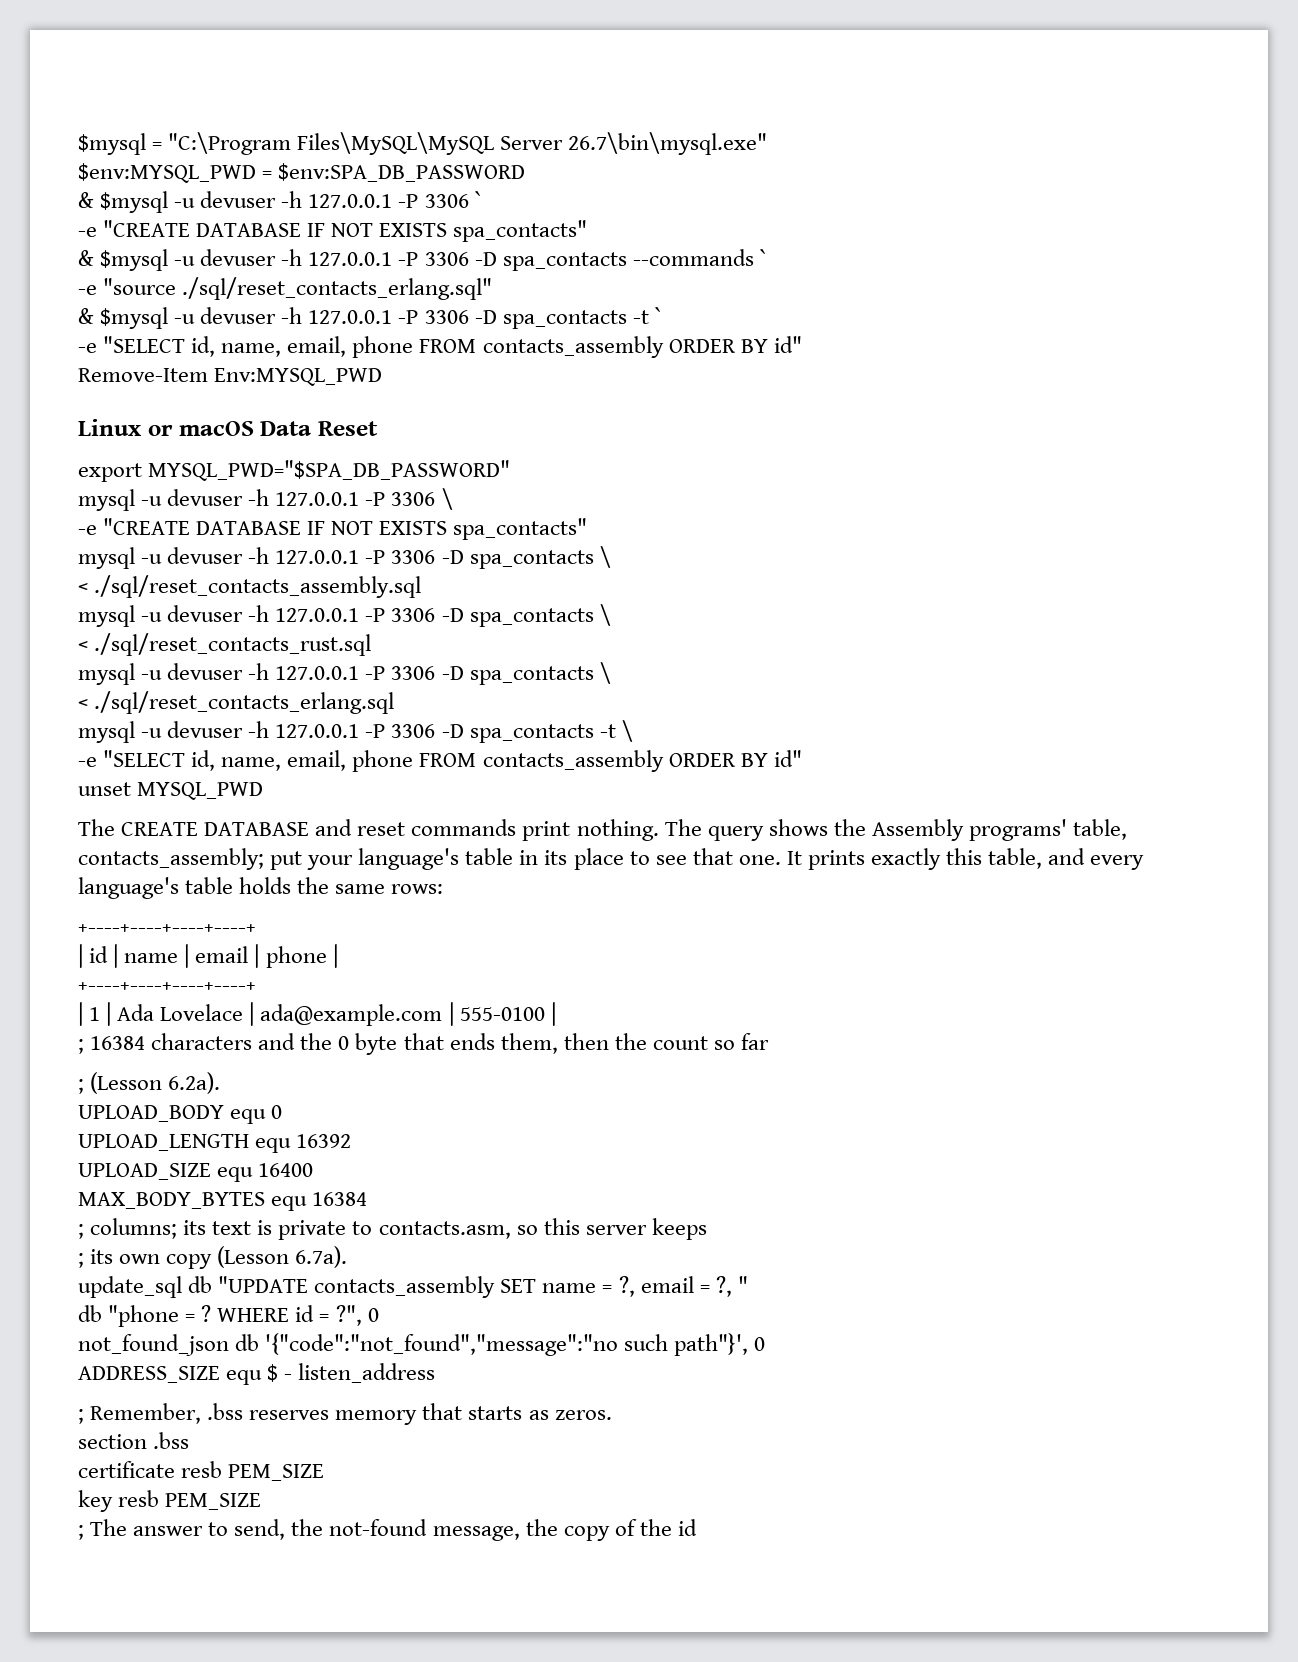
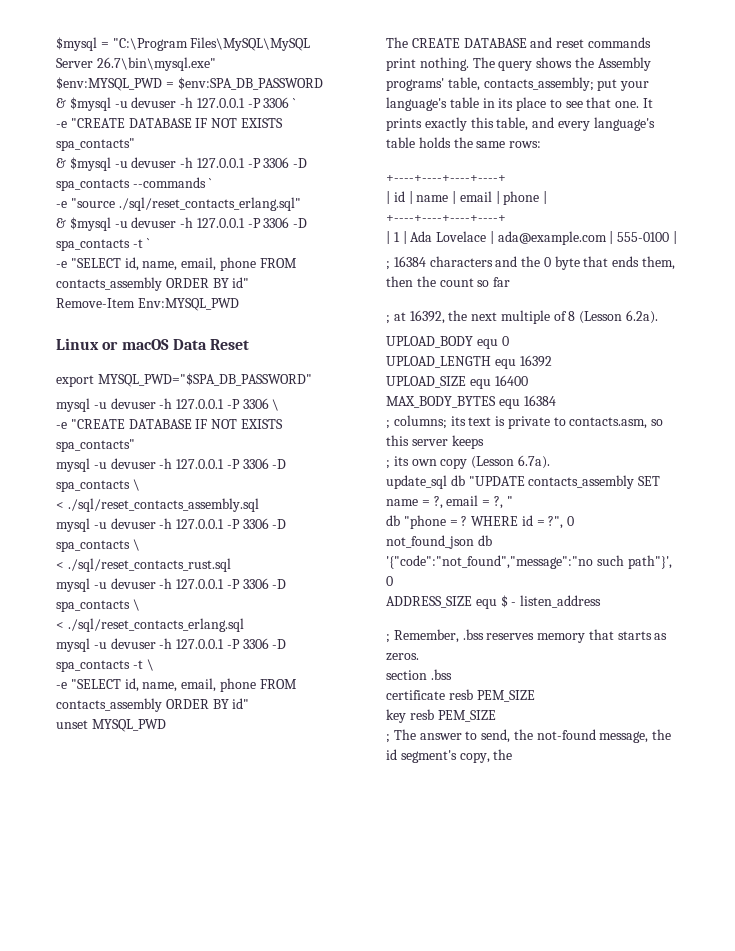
- ; (Lesson 6.2a).
+ ; at 16392, the next multiple of 8 (Lesson 6.2a).
- ; The answer to send, the not-found message, the copy of the id
+ ; The answer to send, the not-found message, the id segment's copy, the

